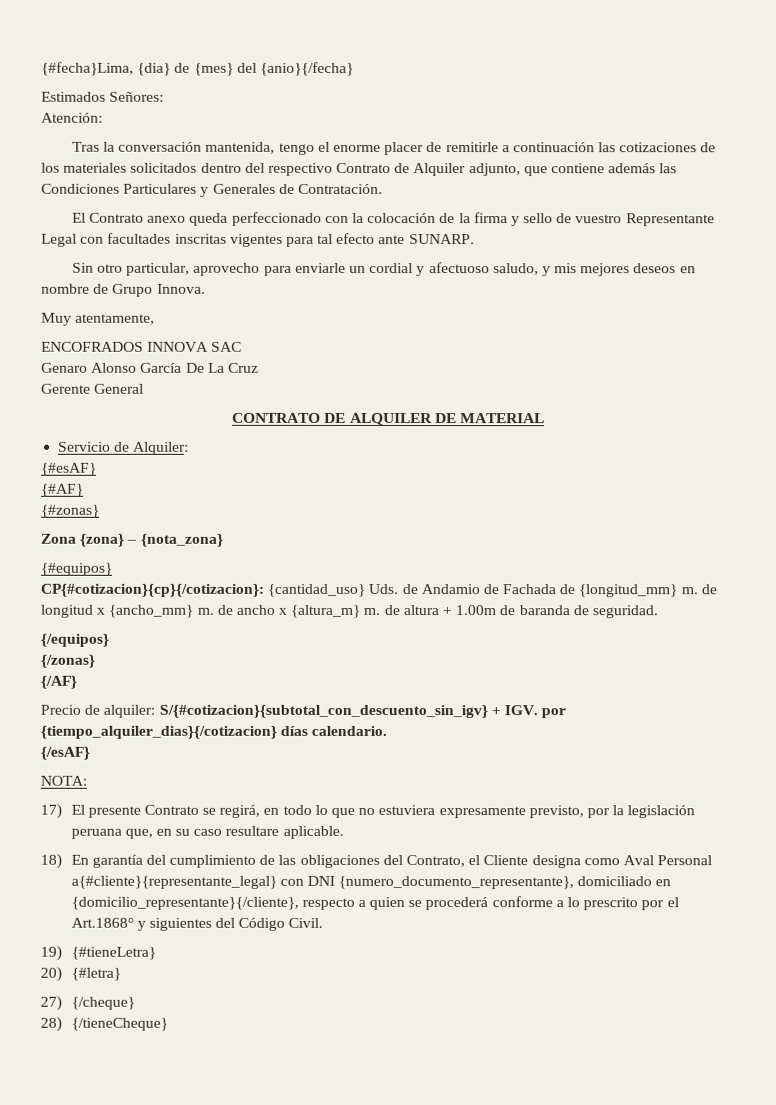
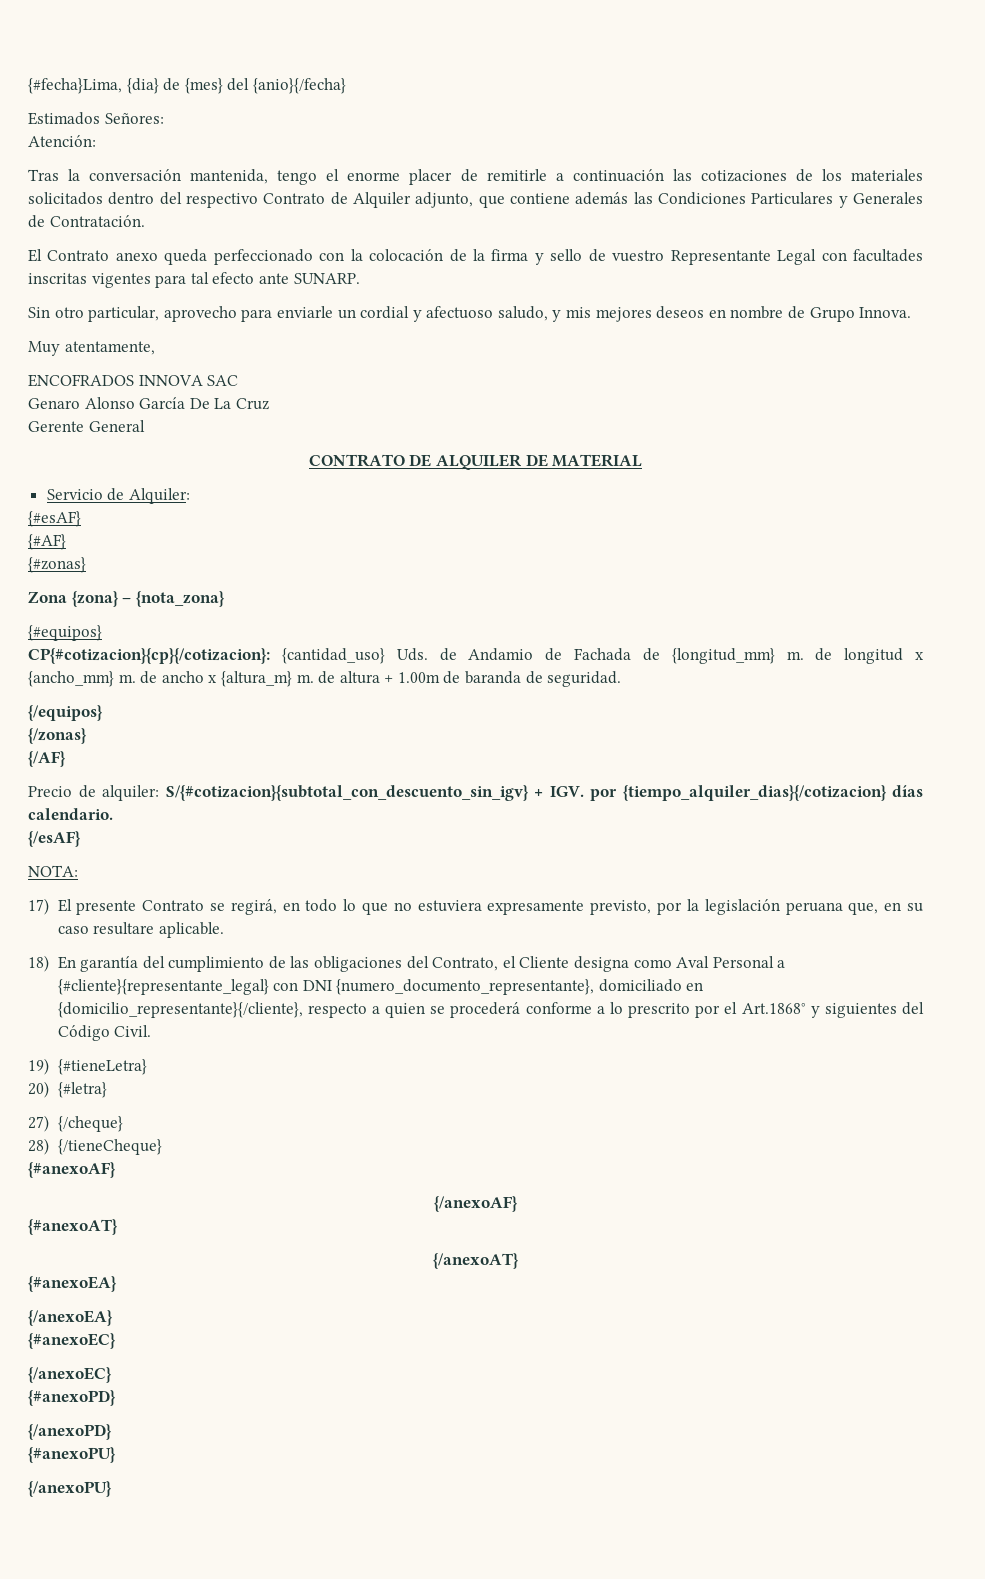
- 18) En garantía del cumplimiento de las obligaciones del Contrato, el Cliente designa como Aval Personal a{#cliente}{representante_legal} con DNI {numero_documento_representante}, domiciliado en {domicilio_representante}{/cliente}, respecto a quien se procederá conforme a lo prescrito por el Art.1868° y siguientes del Código Civil.
+ 18) En garantía del cumplimiento de las obligaciones del Contrato, el Cliente designa como Aval Personal a {#cliente}{representante_legal} con DNI {numero_documento_representante}, domiciliado en {domicilio_representante}{/cliente}, respecto a quien se procederá conforme a lo prescrito por el Art.1868° y siguientes del Código Civil.
+ {#anexoAF}
+ {/anexoAF}
+ {#anexoAT}
+ {/anexoAT}
+ {#anexoEA}
+ {/anexoEA}
+ {#anexoEC}
+ {/anexoEC}
+ {#anexoPD}
+ {/anexoPD}
+ {#anexoPU}
+ {/anexoPU}

